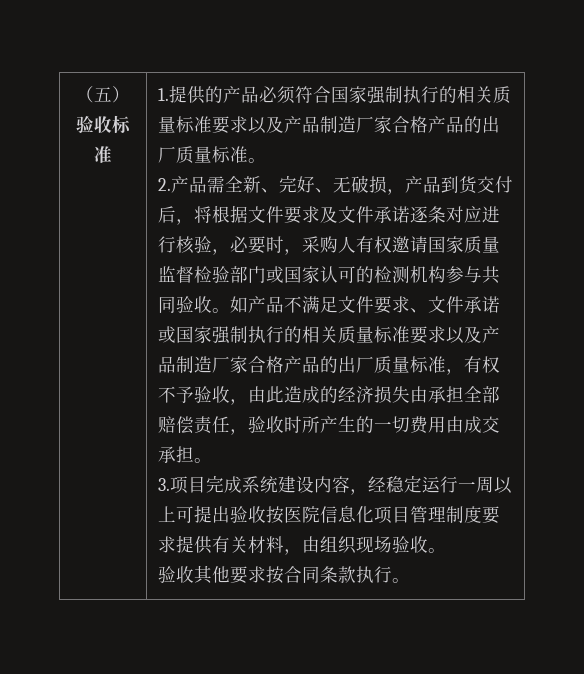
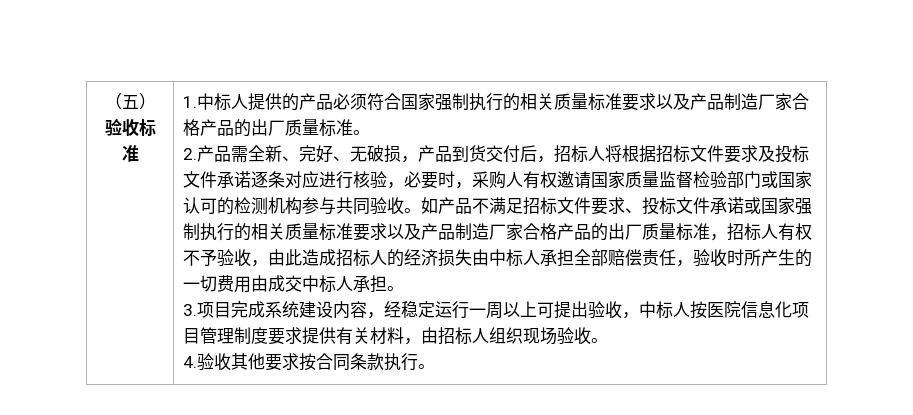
- 1.提供的产品必须符合国家强制执行的相关质量标准要求以及产品制造厂家合格产品的出厂质量标准。
+ 1.中标人提供的产品必须符合国家强制执行的相关质量标准要求以及产品制造厂家合格产品的出厂质量标准。
- 2.产品需全新、完好、无破损，产品到货交付后，将根据文件要求及文件承诺逐条对应进行核验，必要时，采购人有权邀请国家质量监督检验部门或国家认可的检测机构参与共同验收。
+ 2.产品需全新、完好、无破损，产品到货交付后，招标人将根据招标文件要求及投标文件承诺逐条对应进行核验，必要时，采购人有权邀请国家质量监督检验部门或国家认可的检测机构参与共同验收。
- 如产品不满足文件要求、文件承诺或国家强制执行的相关质量标准要求以及产品制造厂家合格产品的出厂质量标准，有权不予验收，由此造成的经济损失由承担全部赔偿责任，验收时所产生的一切费用由成交承担。
+ 如产品不满足招标文件要求、投标文件承诺或国家强制执行的相关质量标准要求以及产品制造厂家合格产品的出厂质量标准，招标人有权不予验收，由此造成招标人的经济损失由中标人承担全部赔偿责任，验收时所产生的一切费用由成交中标人承担。
- 3.项目完成系统建设内容，经稳定运行一周以上可提出验收按医院信息化项目管理制度要求提供有关材料，由组织现场验收。
+ 3.项目完成系统建设内容，经稳定运行一周以上可提出验收，中标人按医院信息化项目管理制度要求提供有关材料，由招标人组织现场验收。
- 验收其他要求按合同条款执行。
+ 4.验收其他要求按合同条款执行。

